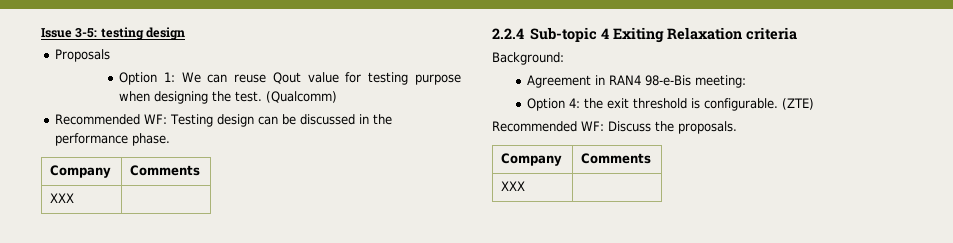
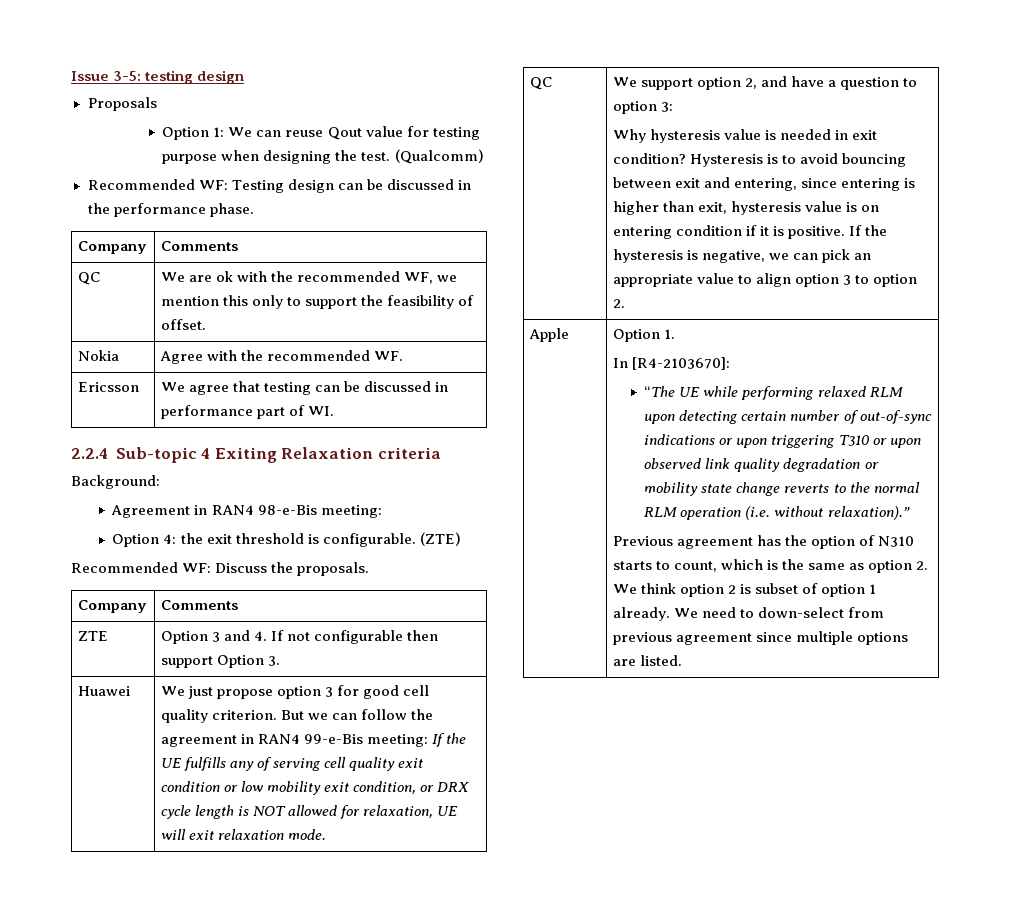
  Recommended WF: Testing design can be discussed in the performance phase.
  Company | Comments
- XXX |
+ QC | We are ok with the recommended WF, we mention this only to support the feasibility of offset.
+ Nokia | Agree with the recommended WF.
+ Ericsson | We agree that testing can be discussed in performance part of WI.
  Recommended WF: Discuss the proposals.
  Company | Comments
- XXX |
+ ZTE | Option 3 and 4. If not configurable then support Option 3.
+ Huawei | We just propose option 3 for good cell quality criterion. But we can follow the agreement in RAN4 99-e-Bis meeting: If the UE fulfills any of serving cell quality exit condition or low mobility exit condition, or DRX cycle length is NOT allowed for relaxation, UE will exit relaxation mode.
+ QC | We support option 2, and have a question to option 3:
+ Why hysteresis value is needed in exit condition? Hysteresis is to avoid bouncing between exit and entering, since entering is higher than exit, hysteresis value is on entering condition if it is positive. If the hysteresis is negative, we can pick an appropriate value to align option 3 to option 2.
+ Apple | Option 1.
+ In [R4-2103670]:
+ “The UE while performing relaxed RLM upon detecting certain number of out-of-sync indications or upon triggering T310 or upon observed link quality degradation or mobility state change reverts to the normal RLM operation (i.e. without relaxation).”
+ Previous agreement has the option of N310 starts to count, which is the same as option 2. We think option 2 is subset of option 1 already. We need to down-select from previous agreement since multiple options are listed.

